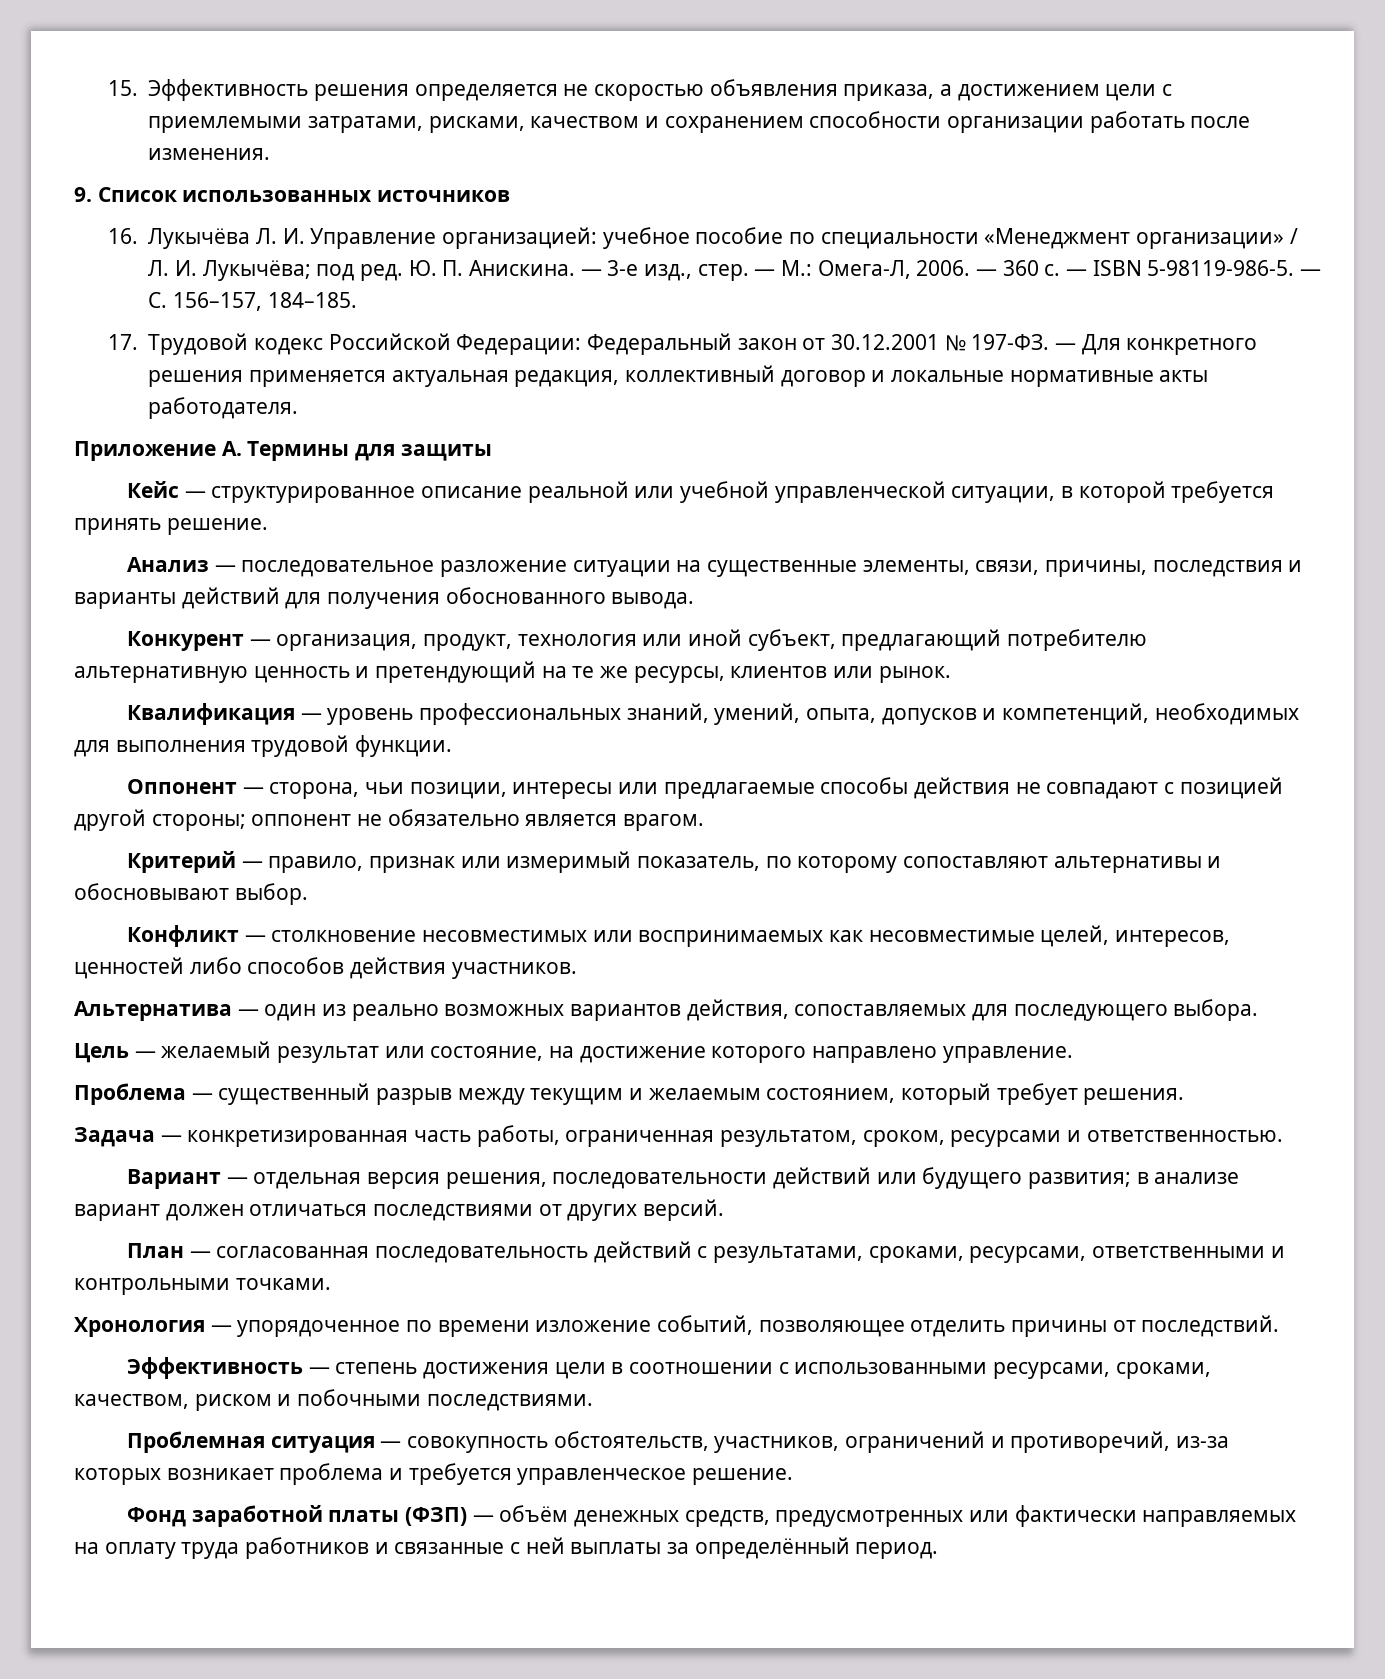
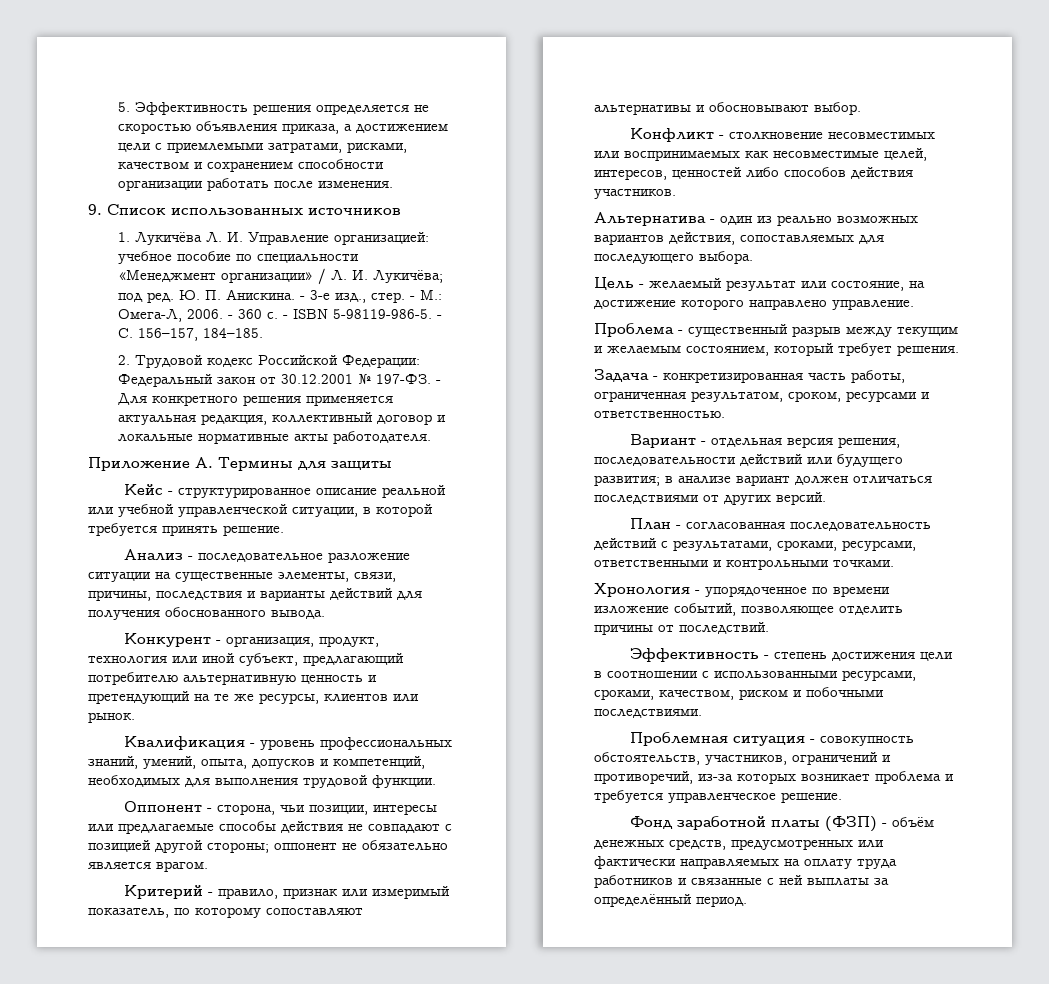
- 15. Эффективность решения определяется не скоростью объявления приказа, а достижением цели с приемлемыми затратами, рисками, качеством и сохранением способности организации работать после изменения.
+ 5. Эффективность решения определяется не скоростью объявления приказа, а достижением цели с приемлемыми затратами, рисками, качеством и сохранением способности организации работать после изменения.
- 16. Лукычёва Л. И. Управление организацией: учебное пособие по специальности «Менеджмент организации» / Л. И. Лукычёва; под ред.
+ 1. Лукичёва Л. И. Управление организацией: учебное пособие по специальности «Менеджмент организации» / Л. И. Лукичёва; под ред.
- — 3-е изд., стер.
+ - 3-е изд., стер.
- — М.: Омега-Л, 2006.
+ - М.: Омега-Л, 2006.
- — 360 с.
+ - 360 с.
- — ISBN 5-98119-986-5.
+ - ISBN 5-98119-986-5.
- — С. 156–157, 184–185.
+ - С. 156–157, 184–185.
- 17. Трудовой кодекс Российской Федерации: Федеральный закон от 30.12.2001 № 197-ФЗ.
+ 2. Трудовой кодекс Российской Федерации: Федеральный закон от 30.12.2001 № 197-ФЗ.
- — Для конкретного решения применяется актуальная редакция, коллективный договор и локальные нормативные акты работодателя.
+ - Для конкретного решения применяется актуальная редакция, коллективный договор и локальные нормативные акты работодателя.
- Кейс — структурированное описание реальной или учебной управленческой ситуации, в которой требуется принять решение.
+ Кейс - структурированное описание реальной или учебной управленческой ситуации, в которой требуется принять решение.
- Анализ — последовательное разложение ситуации на существенные элементы, связи, причины, последствия и варианты действий для получения обоснованного вывода.
+ Анализ - последовательное разложение ситуации на существенные элементы, связи, причины, последствия и варианты действий для получения обоснованного вывода.
- Конкурент — организация, продукт, технология или иной субъект, предлагающий потребителю альтернативную ценность и претендующий на те же ресурсы, клиентов или рынок.
+ Конкурент - организация, продукт, технология или иной субъект, предлагающий потребителю альтернативную ценность и претендующий на те же ресурсы, клиентов или рынок.
- Квалификация — уровень профессиональных знаний, умений, опыта, допусков и компетенций, необходимых для выполнения трудовой функции.
+ Квалификация - уровень профессиональных знаний, умений, опыта, допусков и компетенций, необходимых для выполнения трудовой функции.
- Оппонент — сторона, чьи позиции, интересы или предлагаемые способы действия не совпадают с позицией другой стороны; оппонент не обязательно является врагом.
+ Оппонент - сторона, чьи позиции, интересы или предлагаемые способы действия не совпадают с позицией другой стороны; оппонент не обязательно является врагом.
- Критерий — правило, признак или измеримый показатель, по которому сопоставляют альтернативы и обосновывают выбор.
+ Критерий - правило, признак или измеримый показатель, по которому сопоставляют альтернативы и обосновывают выбор.
- Конфликт — столкновение несовместимых или воспринимаемых как несовместимые целей, интересов, ценностей либо способов действия участников.
+ Конфликт - столкновение несовместимых или воспринимаемых как несовместимые целей, интересов, ценностей либо способов действия участников.
- Альтернатива — один из реально возможных вариантов действия, сопоставляемых для последующего выбора.
+ Альтернатива - один из реально возможных вариантов действия, сопоставляемых для последующего выбора.
- Цель — желаемый результат или состояние, на достижение которого направлено управление.
+ Цель - желаемый результат или состояние, на достижение которого направлено управление.
- Проблема — существенный разрыв между текущим и желаемым состоянием, который требует решения.
+ Проблема - существенный разрыв между текущим и желаемым состоянием, который требует решения.
- Задача — конкретизированная часть работы, ограниченная результатом, сроком, ресурсами и ответственностью.
+ Задача - конкретизированная часть работы, ограниченная результатом, сроком, ресурсами и ответственностью.
- Вариант — отдельная версия решения, последовательности действий или будущего развития; в анализе вариант должен отличаться последствиями от других версий.
+ Вариант - отдельная версия решения, последовательности действий или будущего развития; в анализе вариант должен отличаться последствиями от других версий.
- План — согласованная последовательность действий с результатами, сроками, ресурсами, ответственными и контрольными точками.
+ План - согласованная последовательность действий с результатами, сроками, ресурсами, ответственными и контрольными точками.
- Хронология — упорядоченное по времени изложение событий, позволяющее отделить причины от последствий.
+ Хронология - упорядоченное по времени изложение событий, позволяющее отделить причины от последствий.
- Эффективность — степень достижения цели в соотношении с использованными ресурсами, сроками, качеством, риском и побочными последствиями.
+ Эффективность - степень достижения цели в соотношении с использованными ресурсами, сроками, качеством, риском и побочными последствиями.
- Проблемная ситуация — совокупность обстоятельств, участников, ограничений и противоречий, из-за которых возникает проблема и требуется управленческое решение.
+ Проблемная ситуация - совокупность обстоятельств, участников, ограничений и противоречий, из-за которых возникает проблема и требуется управленческое решение.
- Фонд заработной платы (ФЗП) — объём денежных средств, предусмотренных или фактически направляемых на оплату труда работников и связанные с ней выплаты за определённый период.
+ Фонд заработной платы (ФЗП) - объём денежных средств, предусмотренных или фактически направляемых на оплату труда работников и связанные с ней выплаты за определённый период.

